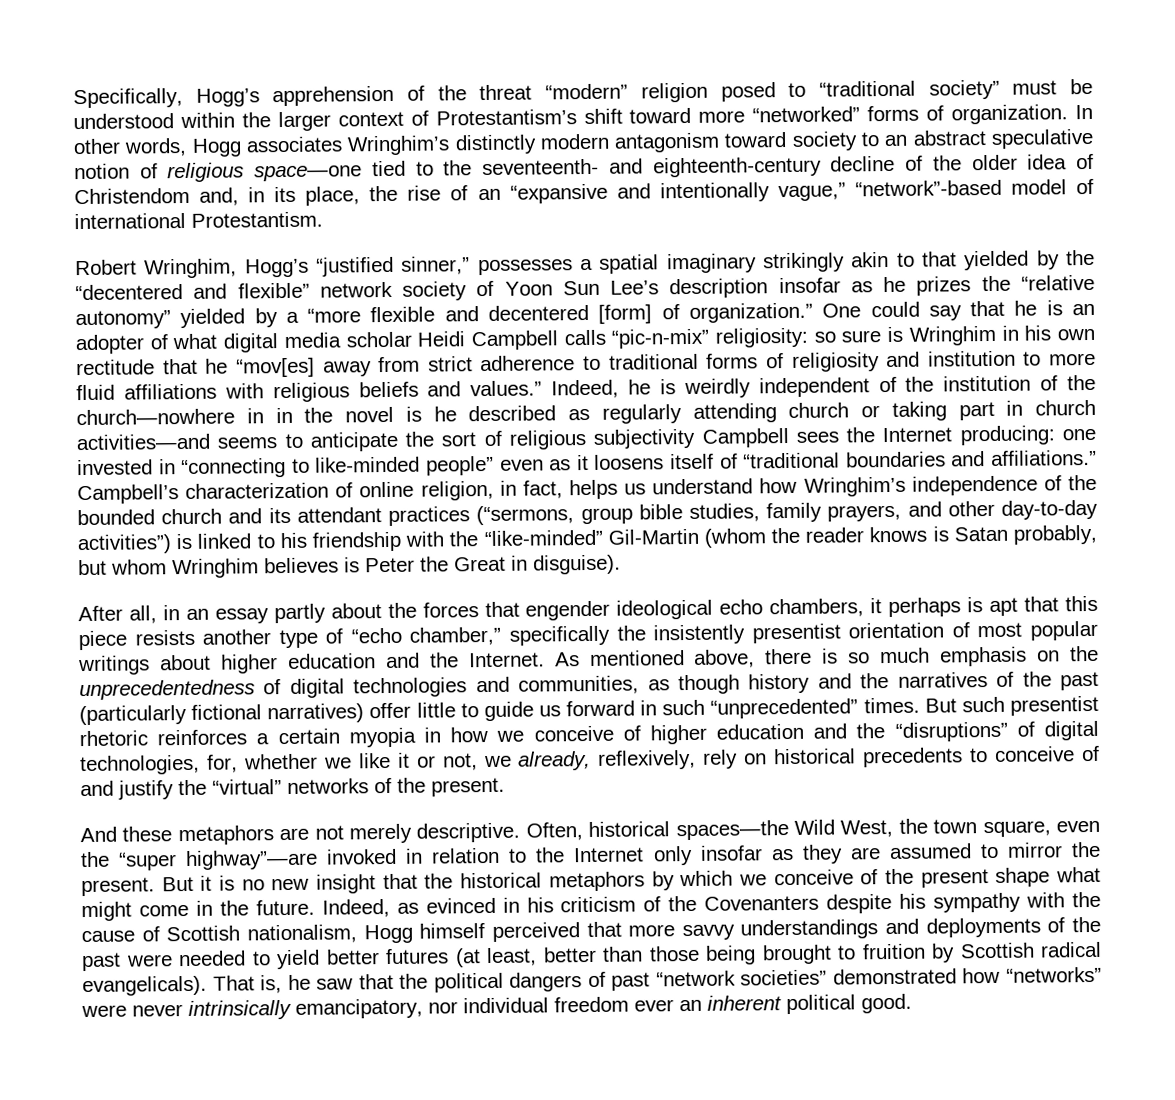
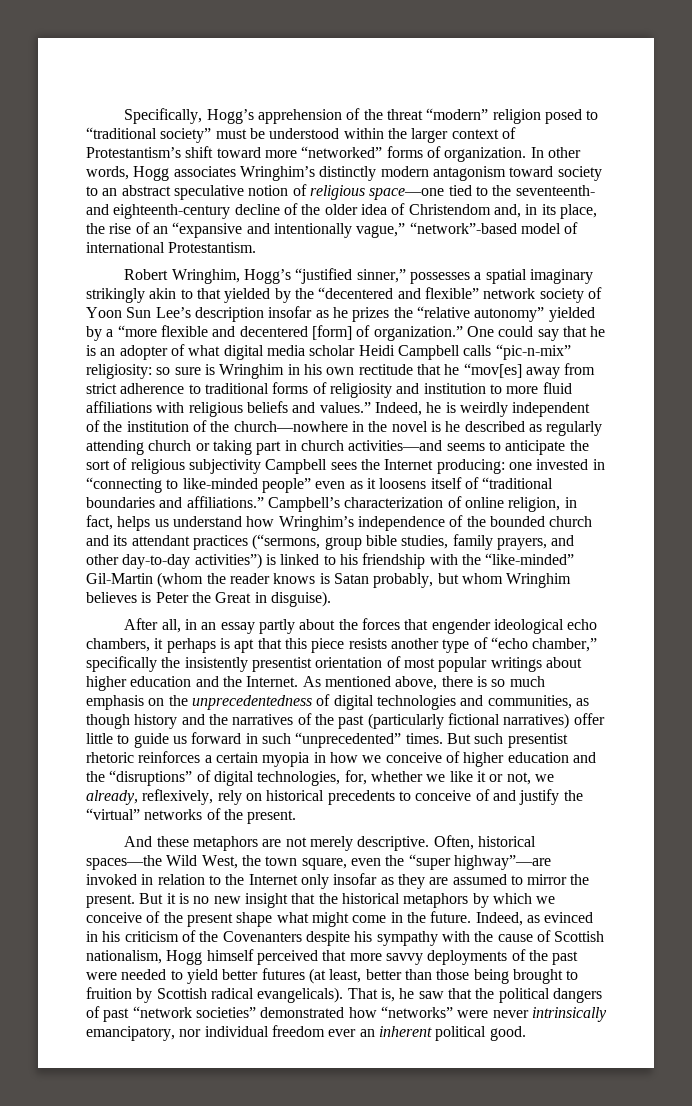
- Indeed, he is weirdly independent of the institution of the church—nowhere in in the novel is he described as regularly attending church or taking part in church activities—and seems to anticipate the sort of religious subjectivity Campbell sees the Internet producing: one invested in “connecting to like-minded people” even as it loosens itself of “traditional boundaries and affiliations.”
+ Indeed, he is weirdly independent of the institution of the church—nowhere in the novel is he described as regularly attending church or taking part in church activities—and seems to anticipate the sort of religious subjectivity Campbell sees the Internet producing: one invested in “connecting to like-minded people” even as it loosens itself of “traditional boundaries and affiliations.”
- Indeed, as evinced in his criticism of the Covenanters despite his sympathy with the cause of Scottish nationalism, Hogg himself perceived that more savvy understandings and deployments of the past were needed to yield better futures (at least, better than those being brought to fruition by Scottish radical evangelicals).
+ Indeed, as evinced in his criticism of the Covenanters despite his sympathy with the cause of Scottish nationalism, Hogg himself perceived that more savvy deployments of the past were needed to yield better futures (at least, better than those being brought to fruition by Scottish radical evangelicals).

